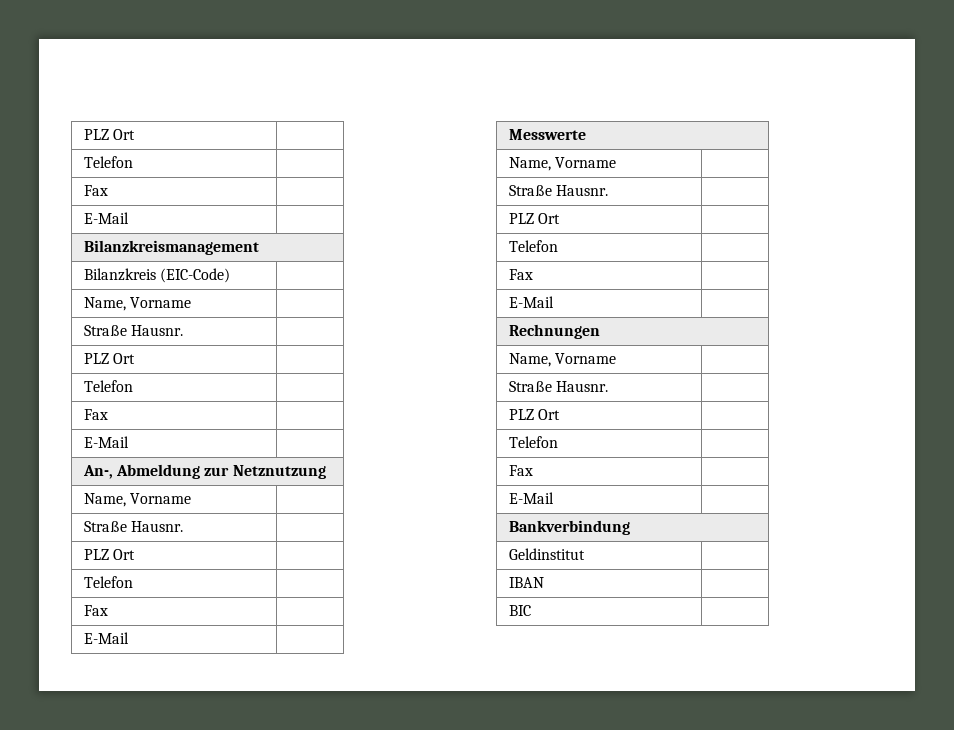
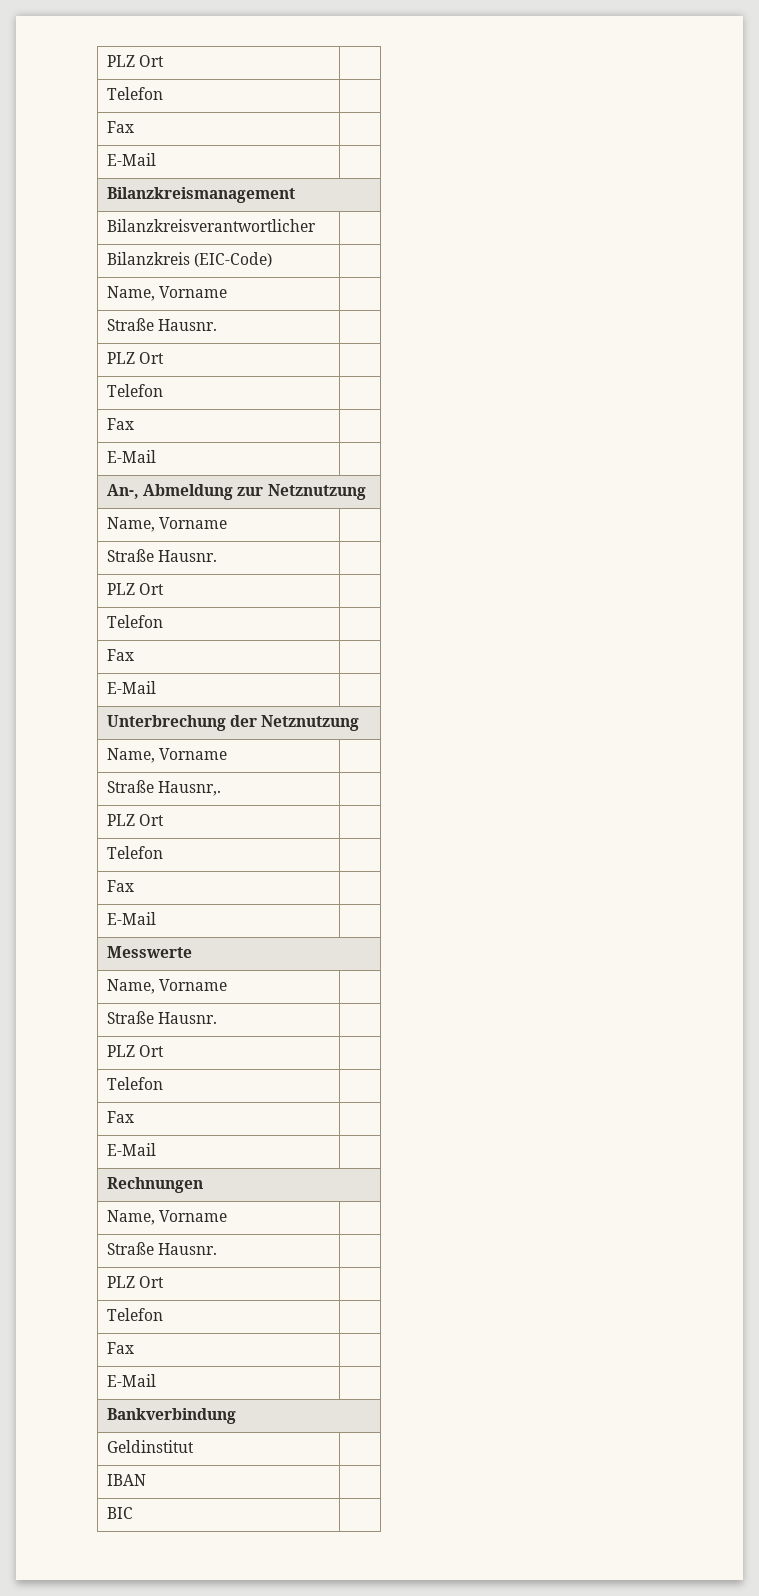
+ Bilanzkreisverantwortlicher |
+ Unterbrechung der Netznutzung
+ Name, Vorname |
+ Straße Hausnr,. |
+ PLZ Ort |
+ Telefon |
+ Fax |
+ E-Mail |

